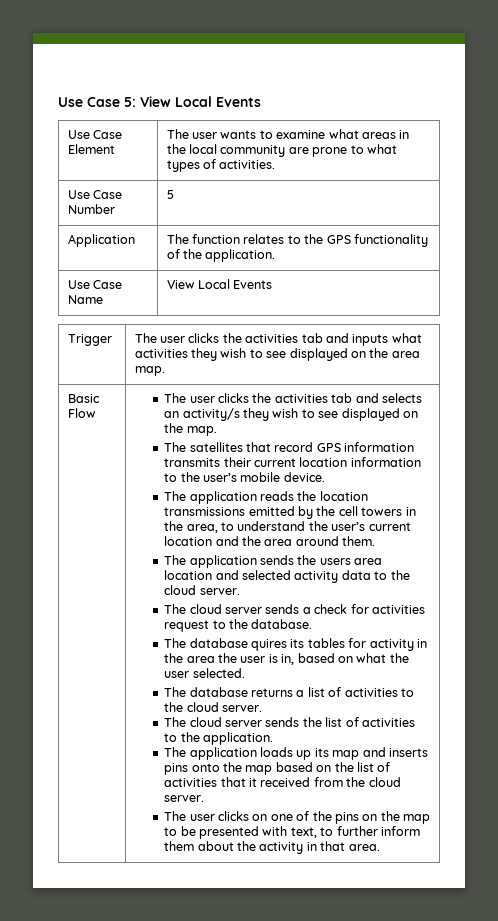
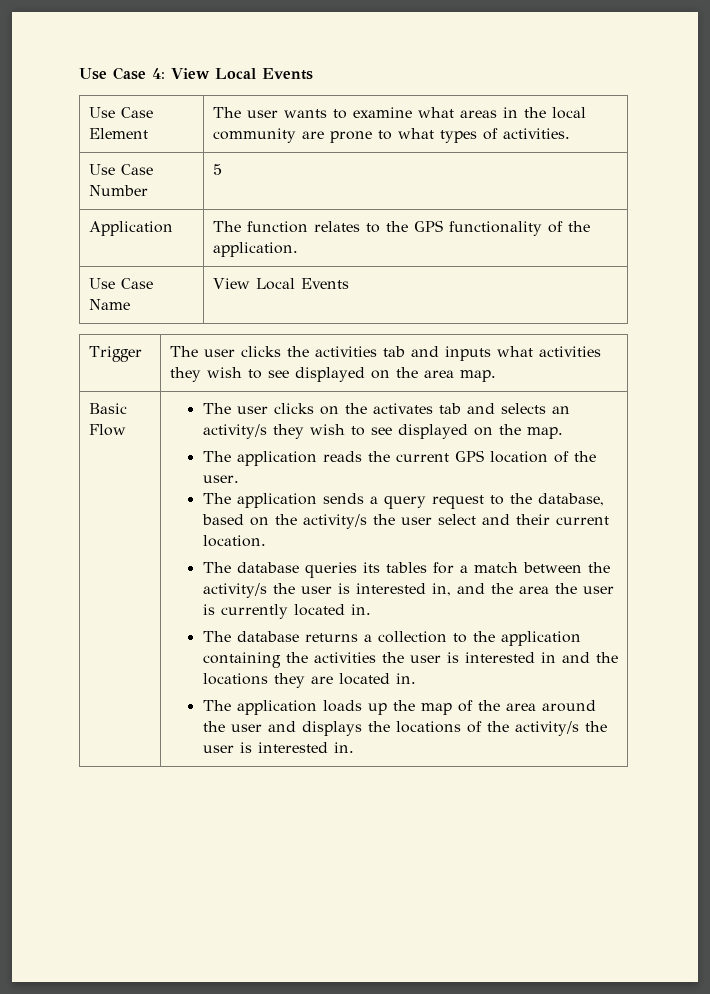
- Use Case 5: View Local Events
+ Use Case 4: View Local Events
- The user clicks the activities tab and selects an activity/s they wish to see displayed on the map.
+ The user clicks on the activates tab and selects an activity/s they wish to see displayed on the map.
- The satellites that record GPS information transmits their current location information to the user’s mobile device.
- The application reads the location transmissions emitted by the cell towers in the area, to understand the user’s current location and the area around them.
- The application sends the users area location and selected activity data to the cloud server.
- The cloud server sends a check for activities request to the database.
- The database quires its tables for activity in the area the user is in, based on what the user selected.
- The database returns a list of activities to the cloud server.
- The cloud server sends the list of activities to the application.
- The application loads up its map and inserts pins onto the map based on the list of activities that it received from the cloud server.
- The user clicks on one of the pins on the map to be presented with text, to further inform them about the activity in that area.
+ The application reads the current GPS location of the user.
+ The application sends a query request to the database, based on the activity/s the user select and their current location.
+ The database queries its tables for a match between the activity/s the user is interested in, and the area the user is currently located in.
+ The database returns a collection to the application containing the activities the user is interested in and the locations they are located in.
+ The application loads up the map of the area around the user and displays the locations of the activity/s the user is interested in.

